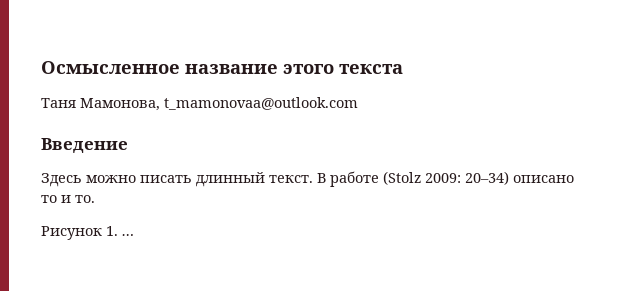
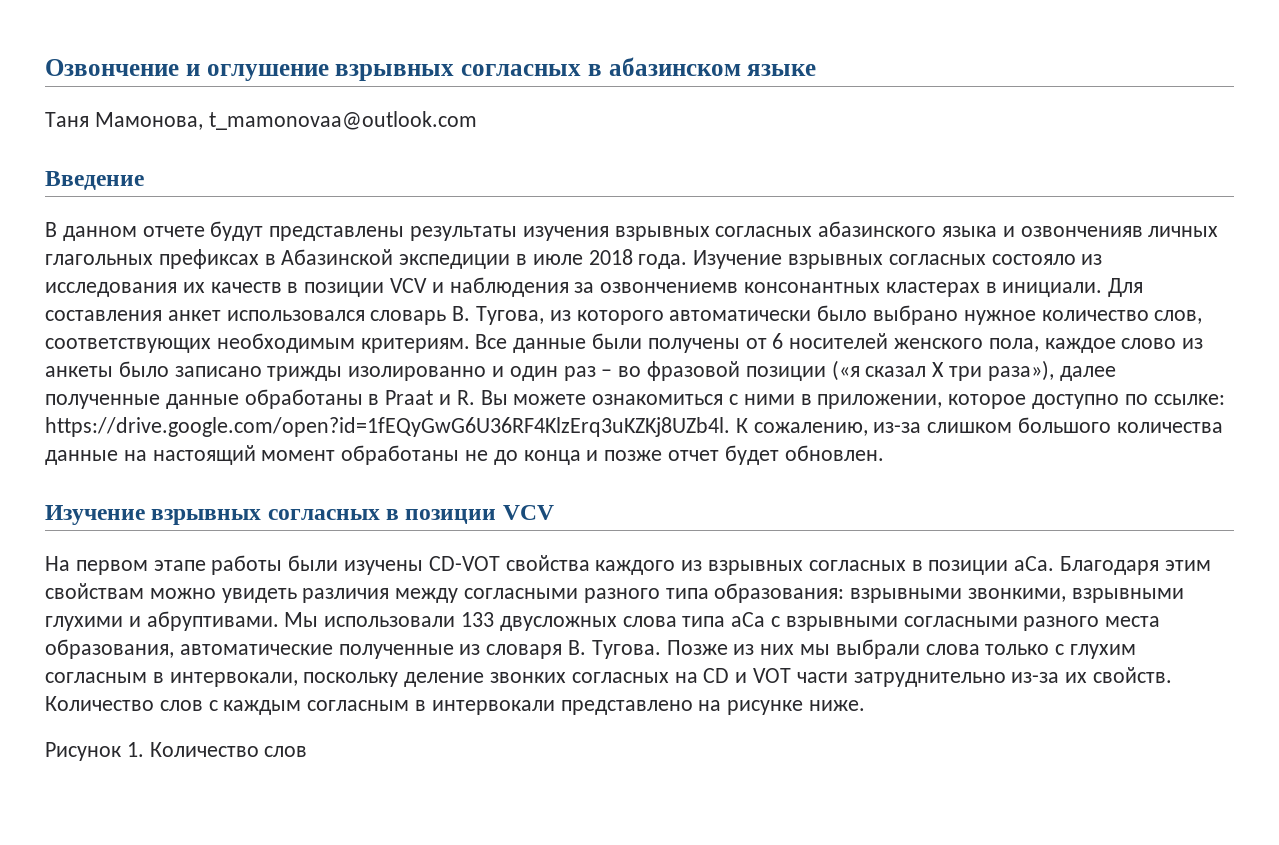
- Осмысленное название этого текста
+ Озвончение и оглушение взрывных согласных в абазинском языке
  Таня Мамонова, t_mamonovaa@outlook.com
  Введение
- Здесь можно писать длинный текст. В работе (Stolz 2009: 20–34) описано то и то.
+ В данном отчете будут представлены результаты изучения взрывных согласных абазинского языка и озвонченияв личных глагольных префиксах в Абазинской экспедиции в июле 2018 года. Изучение взрывных согласных состояло из исследования их качеств в позиции VCV и наблюдения за озвончениемв консонантных кластерах в инициали. Для составления анкет использовался словарь В. Тугова, из которого автоматически было выбрано нужное количество слов, соответствующих необходимым критериям. Все данные были получены от 6 носителей женского пола, каждое слово из анкеты было записано трижды изолированно и один раз – во фразовой позиции («я сказал Х три раза»), далее полученные данные обработаны в Praat и R. Вы можете ознакомиться с ними в приложении, которое доступно по ссылке: https://drive.google.com/open?id=1fEQyGwG6U36RF4KlzErq3uKZKj8UZb4l. К сожалению, из-за слишком большого количества данные на настоящий момент обработаны не до конца и позже отчет будет обновлен.
+ Изучение взрывных согласных в позиции VСV
+ На первом этапе работы были изучены CD-VOT свойства каждого из взрывных согласных в позиции аCа. Благодаря этим свойствам можно увидеть различия между согласными разного типа образования: взрывными звонкими, взрывными глухими и абруптивами. Мы использовали 133 двусложных слова типа аСа с взрывными согласными разного места образования, автоматические полученные из словаря В. Тугова. Позже из них мы выбрали слова только с глухим согласным в интервокали, поскольку деление звонких согласных на CD и VOT части затруднительно из-за их свойств. Количество слов с каждым согласным в интервокали представлено на рисунке ниже.
- Рисунок 1. …
+ Рисунок 1. Количество слов

